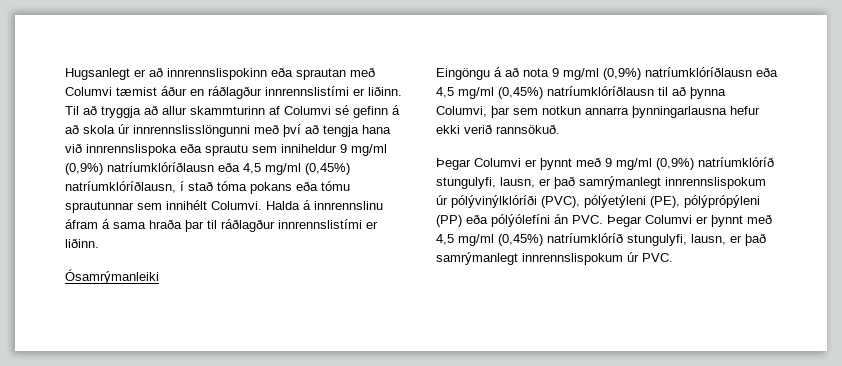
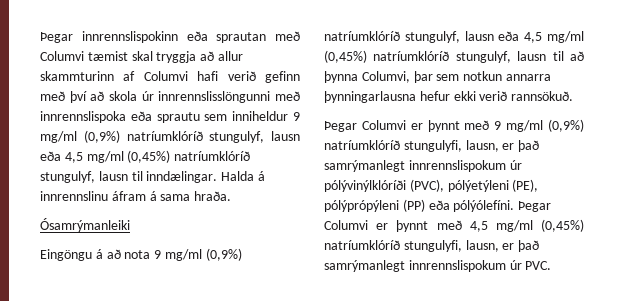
- Hugsanlegt er að innrennslispokinn eða sprautan með Columvi tæmist áður en ráðlagður innrennslistími er liðinn. Til að tryggja að allur skammturinn af Columvi sé gefinn á að skola úr innrennslisslöngunni með því að tengja hana við innrennslispoka eða sprautu sem inniheldur 9 mg/ml (0,9%) natríumklóríðlausn eða 4,5 mg/ml (0,45%) natríumklóríðlausn, í stað tóma pokans eða tómu sprautunnar sem innihélt Columvi.
+ Þegar innrennslispokinn eða sprautan með Columvi tæmist skal tryggja að allur skammturinn af Columvi hafi verið gefinn með því að skola úr innrennslisslöngunni með innrennslispoka eða sprautu sem inniheldur 9 mg/ml (0,9%) natríumklóríð stungulyf, lausn eða 4,5 mg/ml (0,45%) natríumklóríð stungulyf, lausn til inndælingar.
- Halda á innrennslinu áfram á sama hraða þar til ráðlagður innrennslistími er liðinn.
+ Halda á innrennslinu áfram á sama hraða.
- Eingöngu á að nota 9 mg/ml (0,9%) natríumklóríðlausn eða 4,5 mg/ml (0,45%) natríumklóríðlausn til að þynna Columvi, þar sem notkun annarra þynningarlausna hefur ekki verið rannsökuð.
+ Eingöngu á að nota 9 mg/ml (0,9%) natríumklóríð stungulyf, lausn eða 4,5 mg/ml (0,45%) natríumklóríð stungulyf, lausn til að þynna Columvi, þar sem notkun annarra þynningarlausna hefur ekki verið rannsökuð.
- Þegar Columvi er þynnt með 9 mg/ml (0,9%) natríumklóríð stungulyfi, lausn, er það samrýmanlegt innrennslispokum úr pólývinýlklóríði (PVC), pólýetýleni (PE), pólýprópýleni (PP) eða pólýólefíni án PVC. Þegar Columvi er þynnt með 4,5 mg/ml (0,45%) natríumklóríð stungulyfi, lausn, er það samrýmanlegt innrennslispokum úr PVC.
+ Þegar Columvi er þynnt með 9 mg/ml (0,9%) natríumklóríð stungulyfi, lausn, er það samrýmanlegt innrennslispokum úr pólývinýlklóríði (PVC), pólýetýleni (PE), pólýprópýleni (PP) eða pólýólefíni. Þegar Columvi er þynnt með 4,5 mg/ml (0,45%) natríumklóríð stungulyfi, lausn, er það samrýmanlegt innrennslispokum úr PVC.

